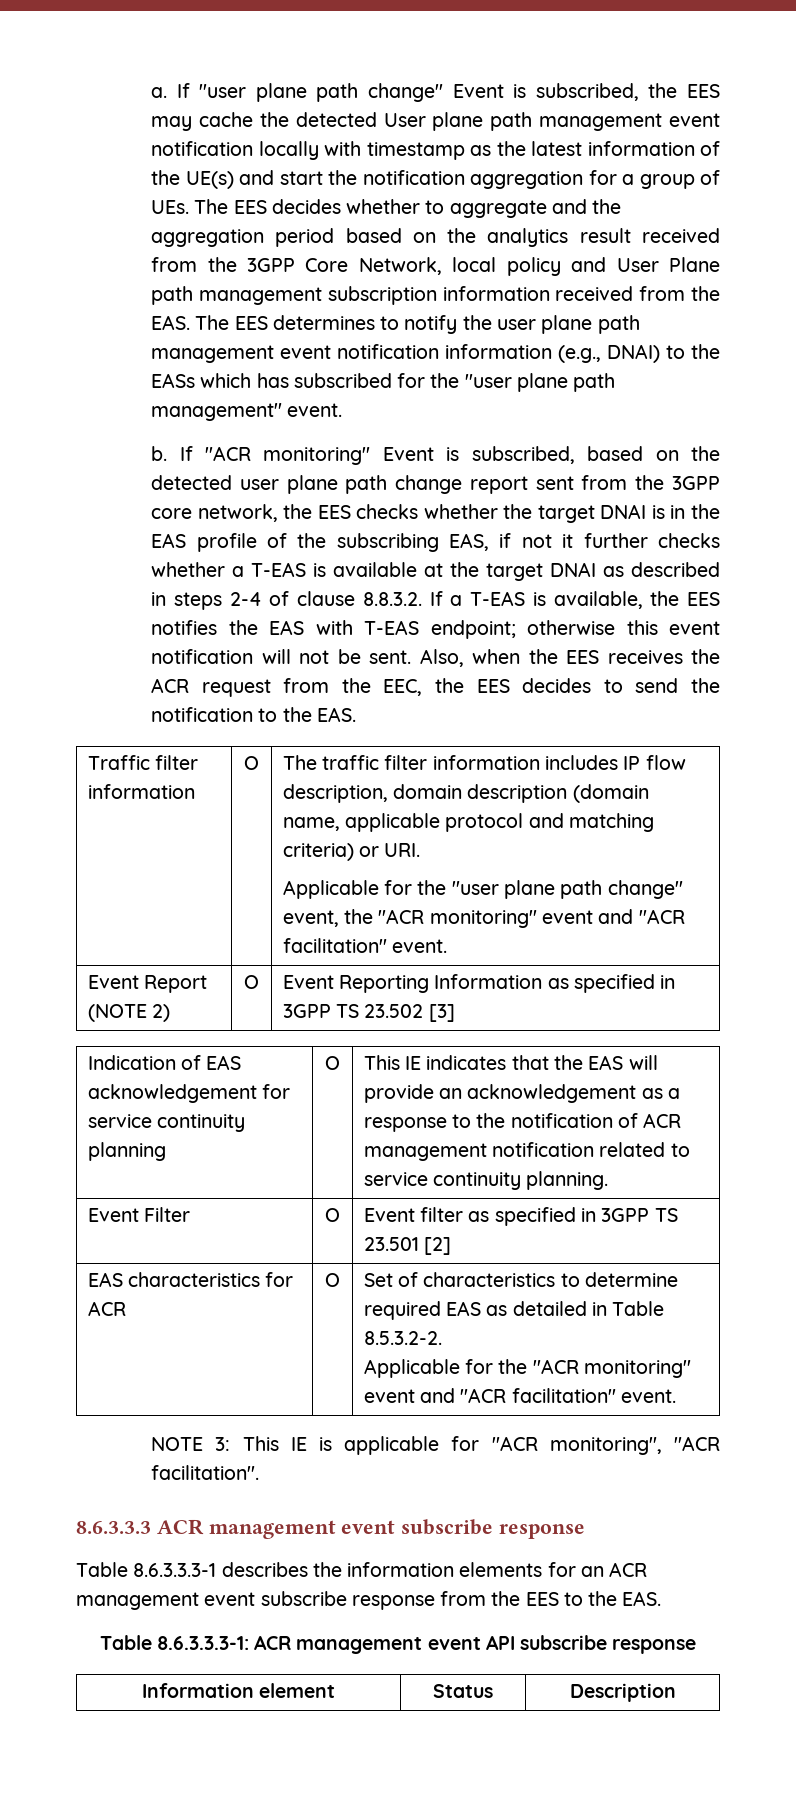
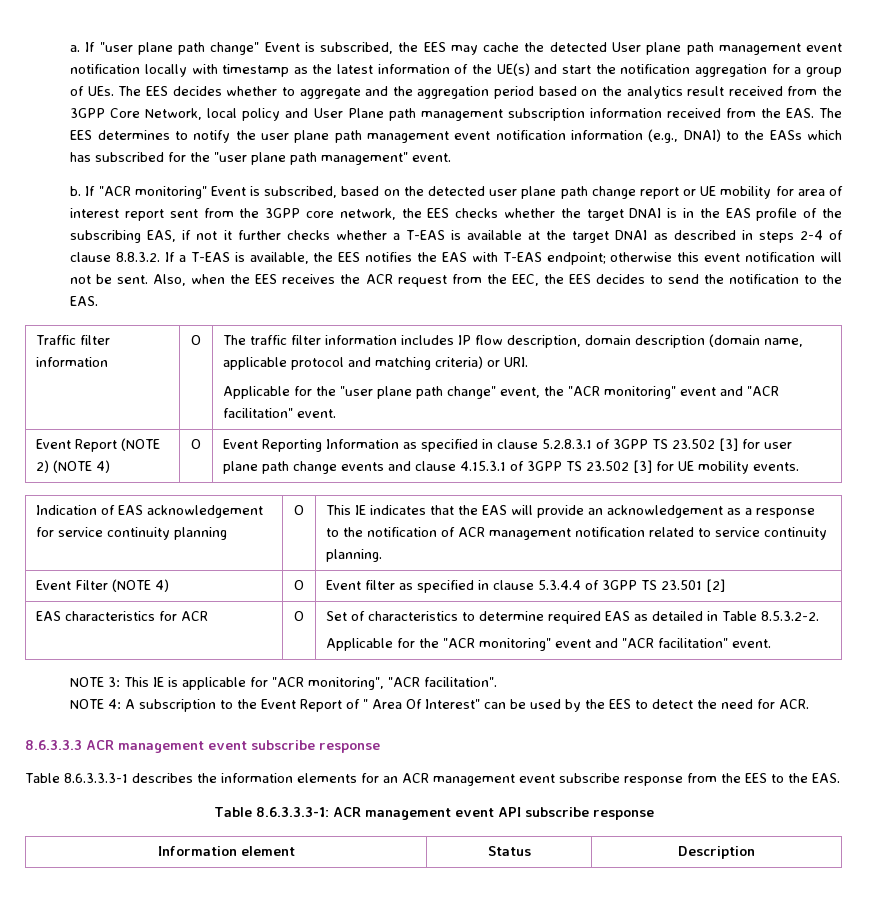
- If "ACR monitoring" Event is subscribed, based on the detected user plane path change report sent from the 3GPP core network, the EES checks whether the target DNAI is in the EAS profile of the subscribing EAS, if not it further checks whether a T-EAS is available at the target DNAI as described in steps 2-4 of clause 8.8.3.2. If a T-EAS is available, the EES notifies the EAS with T-EAS endpoint;
+ If "ACR monitoring" Event is subscribed, based on the detected user plane path change report or UE mobility for area of interest report sent from the 3GPP core network, the EES checks whether the target DNAI is in the EAS profile of the subscribing EAS, if not it further checks whether a T-EAS is available at the target DNAI as described in steps 2-4 of clause 8.8.3.2. If a T-EAS is available, the EES notifies the EAS with T-EAS endpoint;
- Event Report (NOTE 2) | O | Event Reporting Information as specified in 3GPP TS 23.502 [3]
+ Event Report (NOTE 2) (NOTE 4) | O | Event Reporting Information as specified in clause 5.2.8.3.1 of 3GPP TS 23.502 [3] for user plane path change events and clause 4.15.3.1 of 3GPP TS 23.502 [3] for UE mobility events.
- Event Filter | O | Event filter as specified in 3GPP TS 23.501 [2]
+ Event Filter (NOTE 4) | O | Event filter as specified in clause 5.3.4.4 of 3GPP TS 23.501 [2]
+ NOTE 4: A subscription to the Event Report of " Area Of Interest" can be used by the EES to detect the need for ACR.

